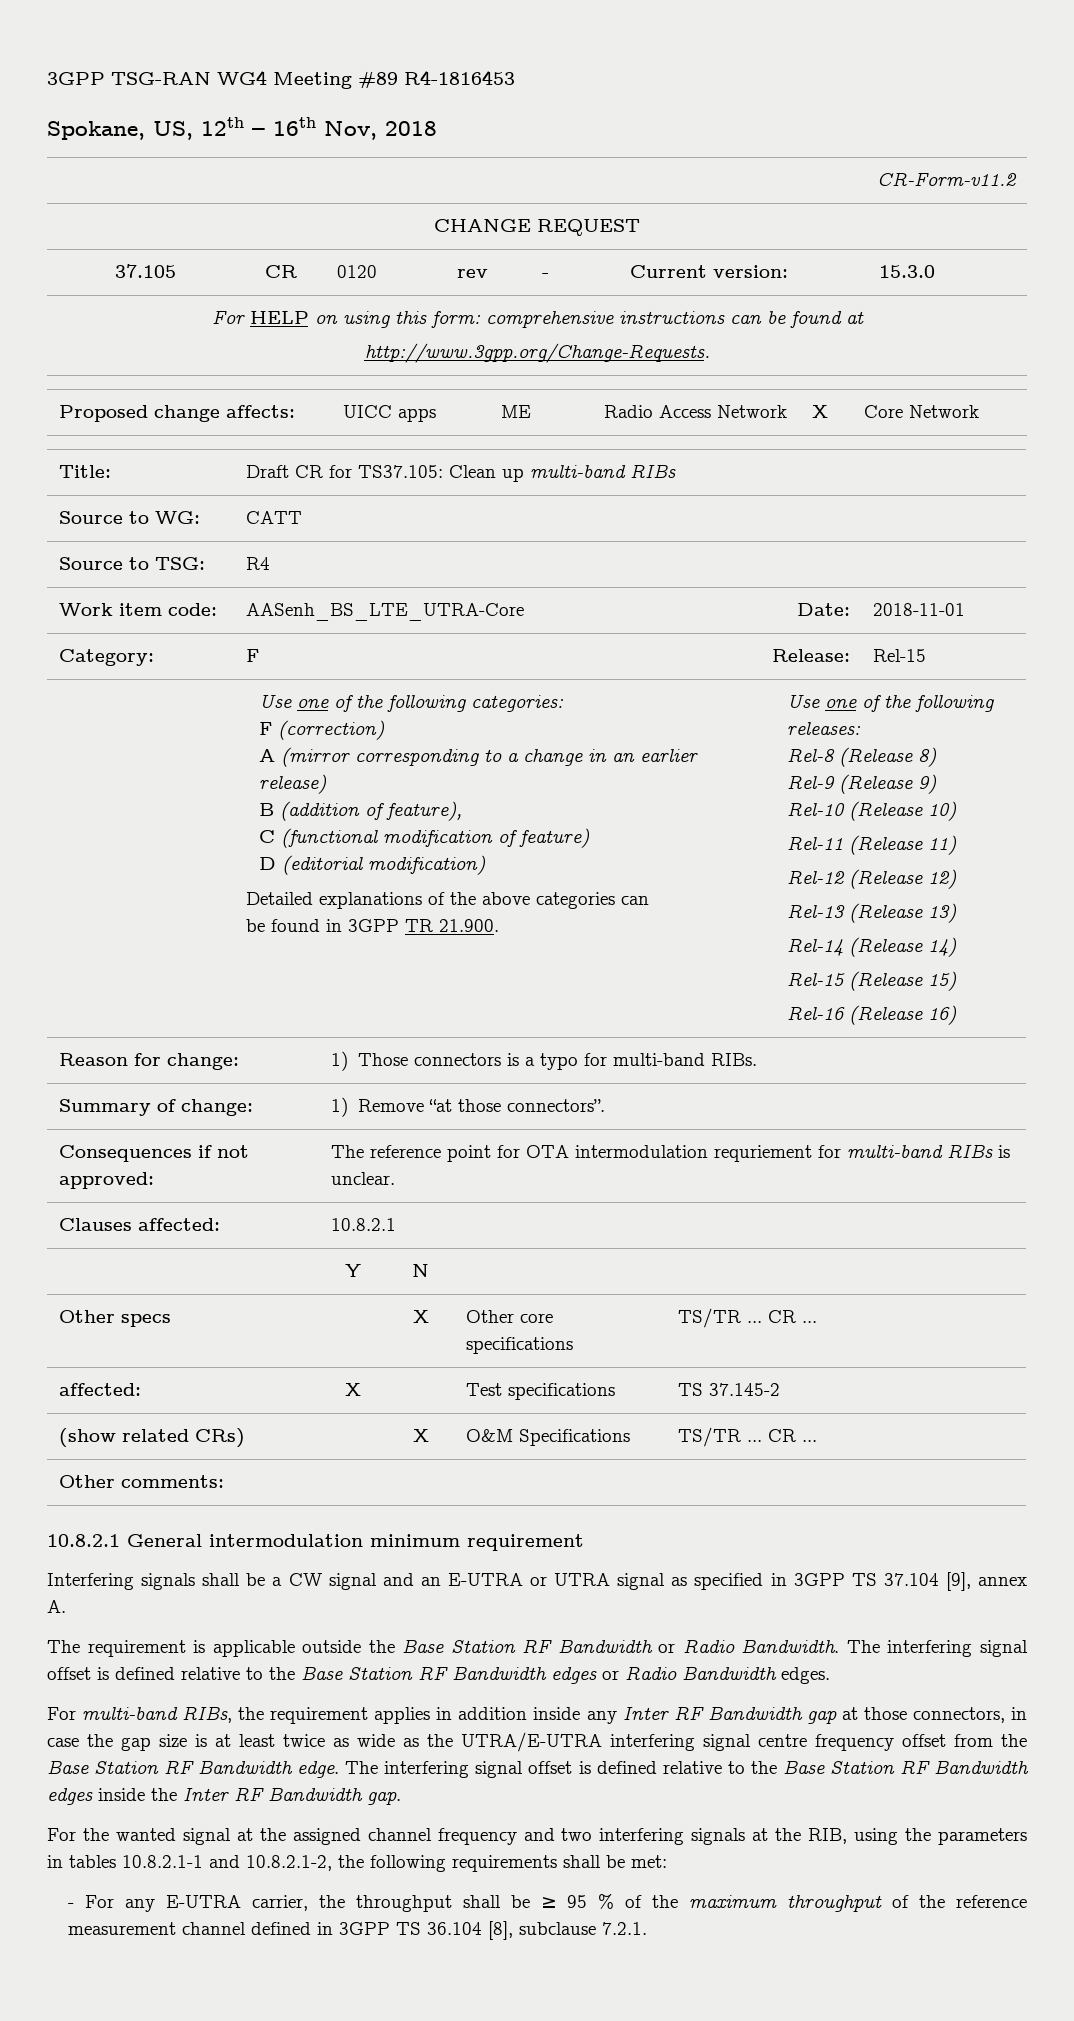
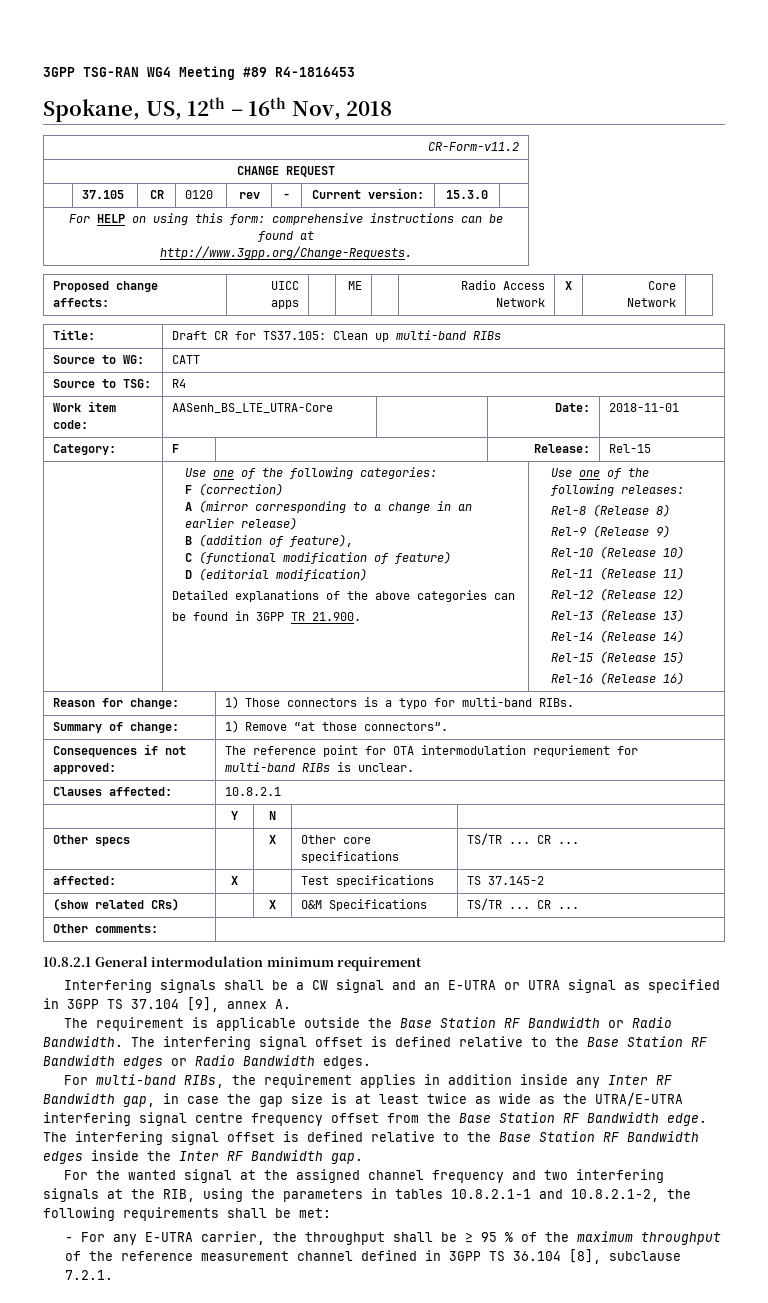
- For multi-band RIBs, the requirement applies in addition inside any Inter RF Bandwidth gap at those connectors, in case the gap size is at least twice as wide as the UTRA/E-UTRA interfering signal centre frequency offset from the Base Station RF Bandwidth edge.
+ For multi-band RIBs, the requirement applies in addition inside any Inter RF Bandwidth gap, in case the gap size is at least twice as wide as the UTRA/E-UTRA interfering signal centre frequency offset from the Base Station RF Bandwidth edge.

